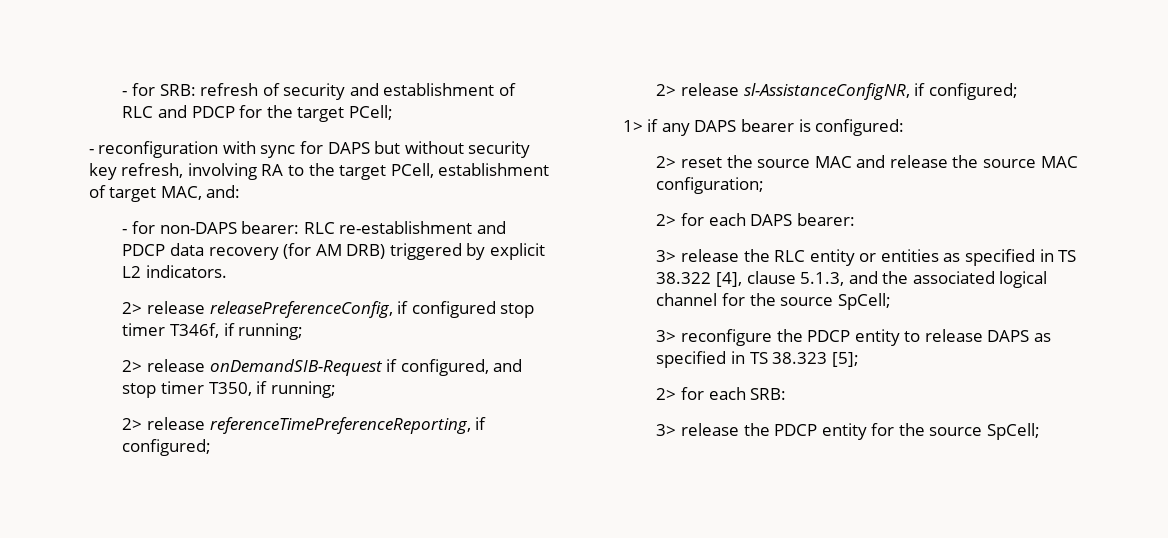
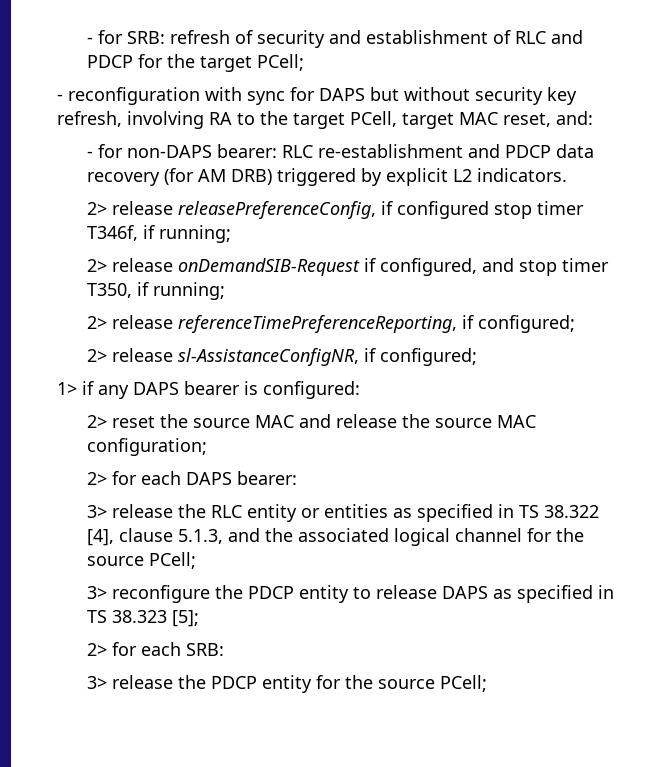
- - reconfiguration with sync for DAPS but without security key refresh, involving RA to the target PCell, establishment of target MAC, and:
+ - reconfiguration with sync for DAPS but without security key refresh, involving RA to the target PCell, target MAC reset, and:
- 3> release the RLC entity or entities as specified in TS 38.322 [4], clause 5.1.3, and the associated logical channel for the source SpCell;
+ 3> release the RLC entity or entities as specified in TS 38.322 [4], clause 5.1.3, and the associated logical channel for the source PCell;
- 3> release the PDCP entity for the source SpCell;
+ 3> release the PDCP entity for the source PCell;

